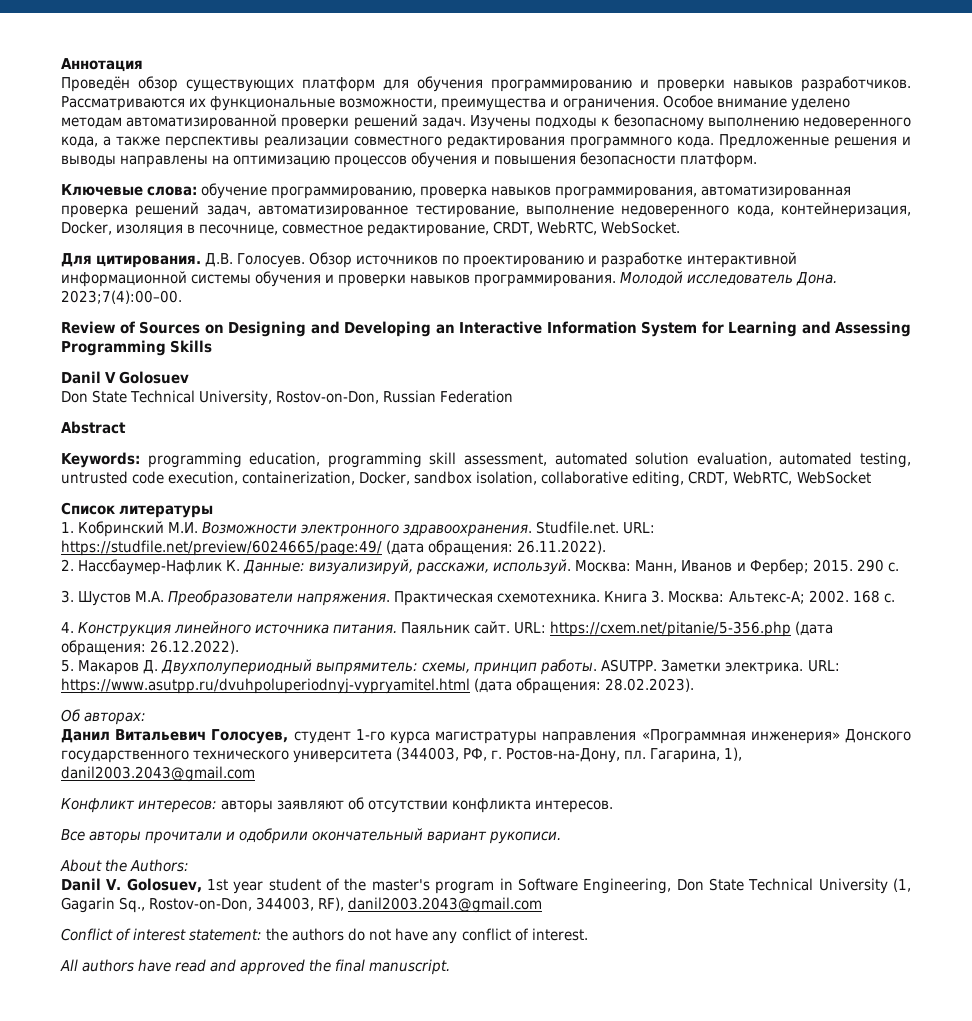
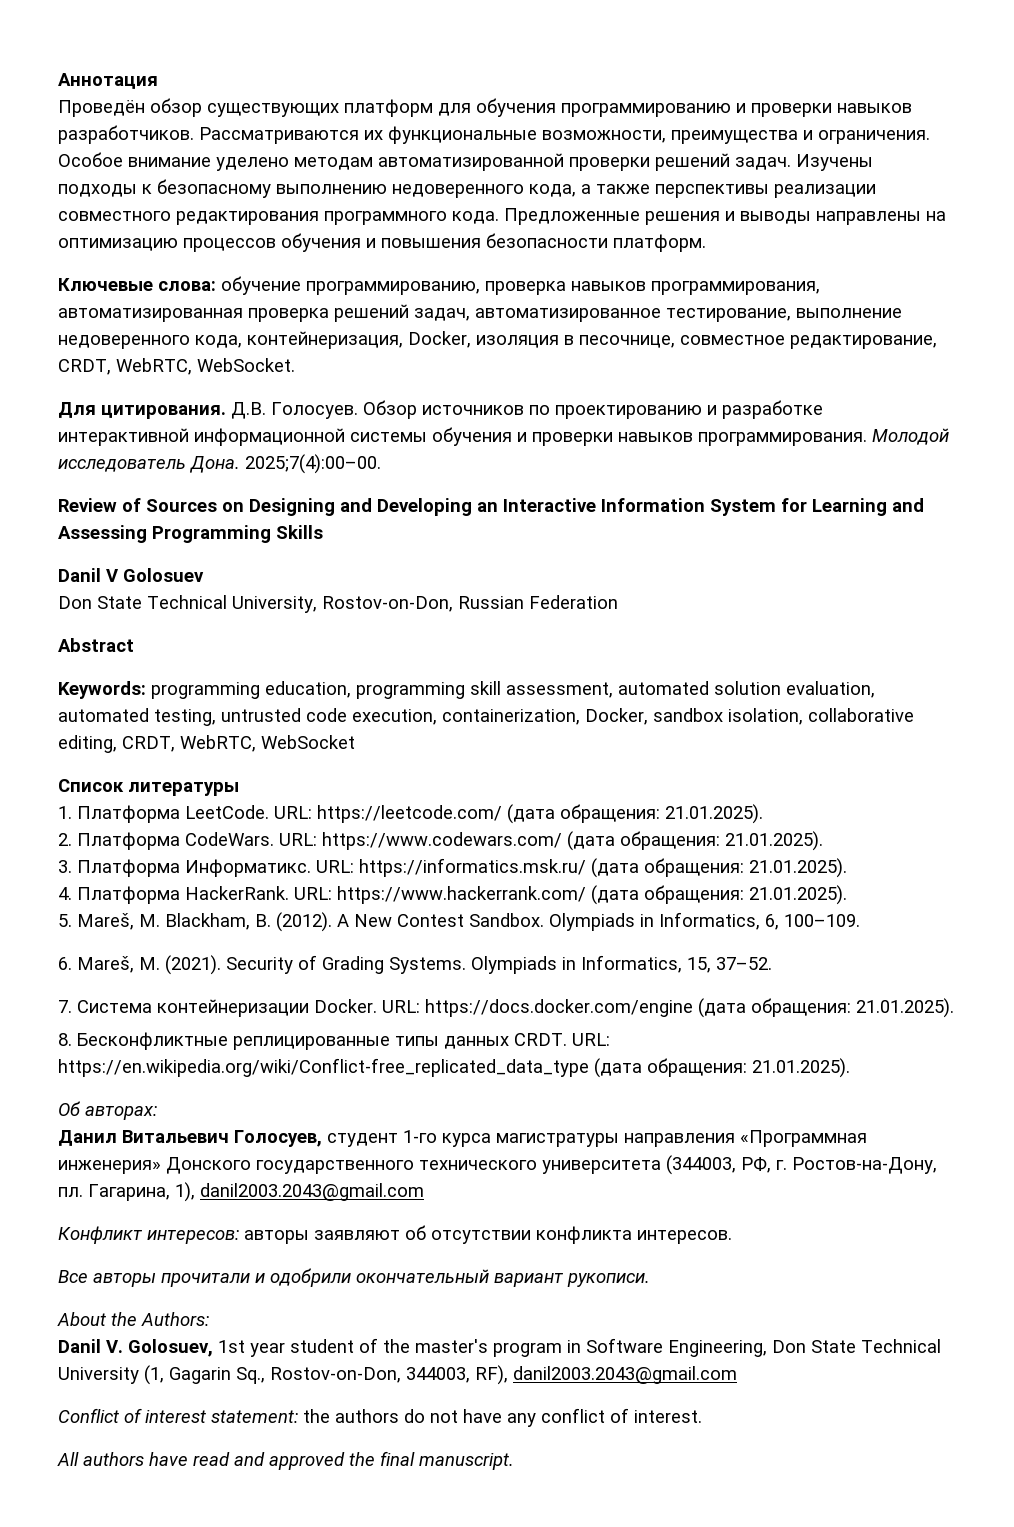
- 2023;7(4):00–00.
+ 2025;7(4):00–00.
- 1. Кобринский М.И. Возможности электронного здравоохранения. Studfile.net. URL: https://studfile.net/preview/6024665/page:49/ (дата обращения: 26.11.2022).
+ 1. Платформа LeetCode. URL: https://leetcode.com/ (дата обращения: 21.01.2025).
- 2. Нассбаумер-Нафлик К. Данные: визуализируй, расскажи, используй. Москва: Манн, Иванов и Фербер; 2015. 290 с.
- 3. Шустов М.А. Преобразователи напряжения. Практическая схемотехника. Книга 3. Москва: Альтекс-А; 2002. 168 с.
- 4. Конструкция линейного источника питания. Паяльник сайт. URL: https://cxem.net/pitanie/5-356.php (дата обращения: 26.12.2022).
+ 2. Платформа CodeWars. URL: https://www.codewars.com/ (дата обращения: 21.01.2025).
+ 3. Платформа Информатикс. URL: https://informatics.msk.ru/ (дата обращения: 21.01.2025).
+ 4. Платформа HackerRank. URL: https://www.hackerrank.com/ (дата обращения: 21.01.2025).
- 5. Макаров Д. Двухполупериодный выпрямитель: схемы, принцип работы. ASUTPP. Заметки электрика. URL: https://www.asutpp.ru/dvuhpoluperiodnyj-vypryamitel.html (дата обращения: 28.02.2023).
+ 5. Mareš, M. Blackham, B. (2012). A New Contest Sandbox. Olympiads in Informatics, 6, 100–109.
+ 6. Mareš, M. (2021). Security of Grading Systems. Olympiads in Informatics, 15, 37–52.
+ 7. Система контейнеризации Docker. URL: https://docs.docker.com/engine (дата обращения: 21.01.2025).
+ 8. Бесконфликтные реплицированные типы данных CRDT. URL: https://en.wikipedia.org/wiki/Conflict-free_replicated_data_type (дата обращения: 21.01.2025).

